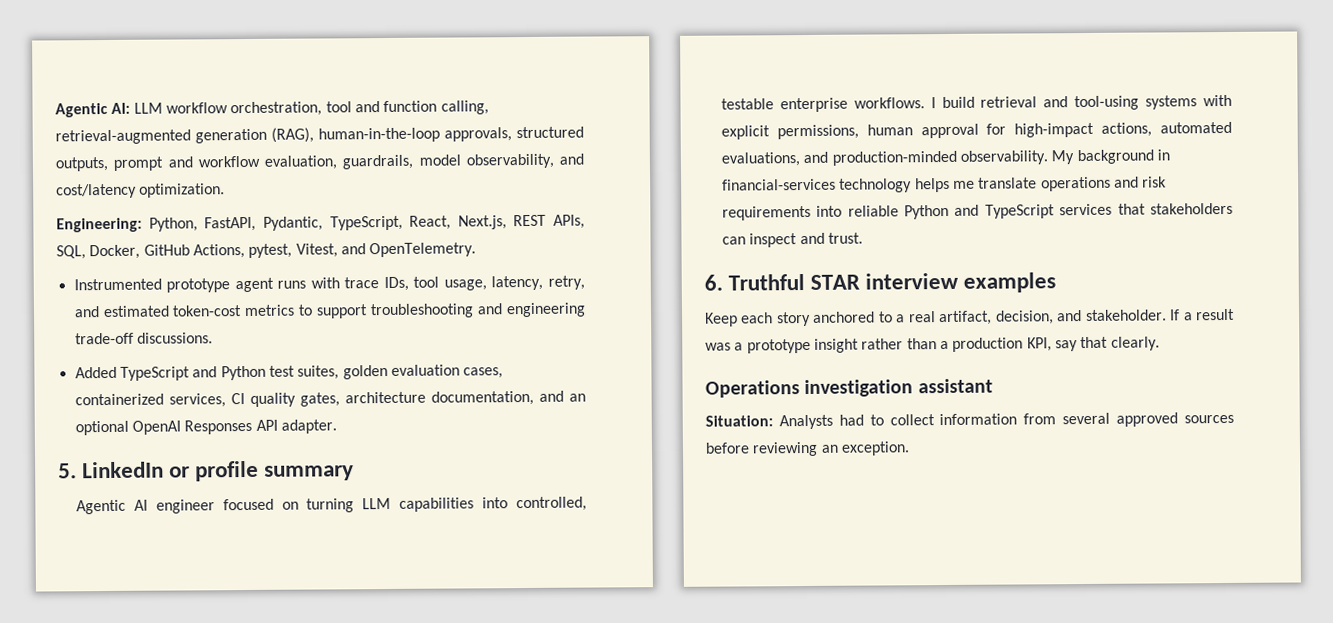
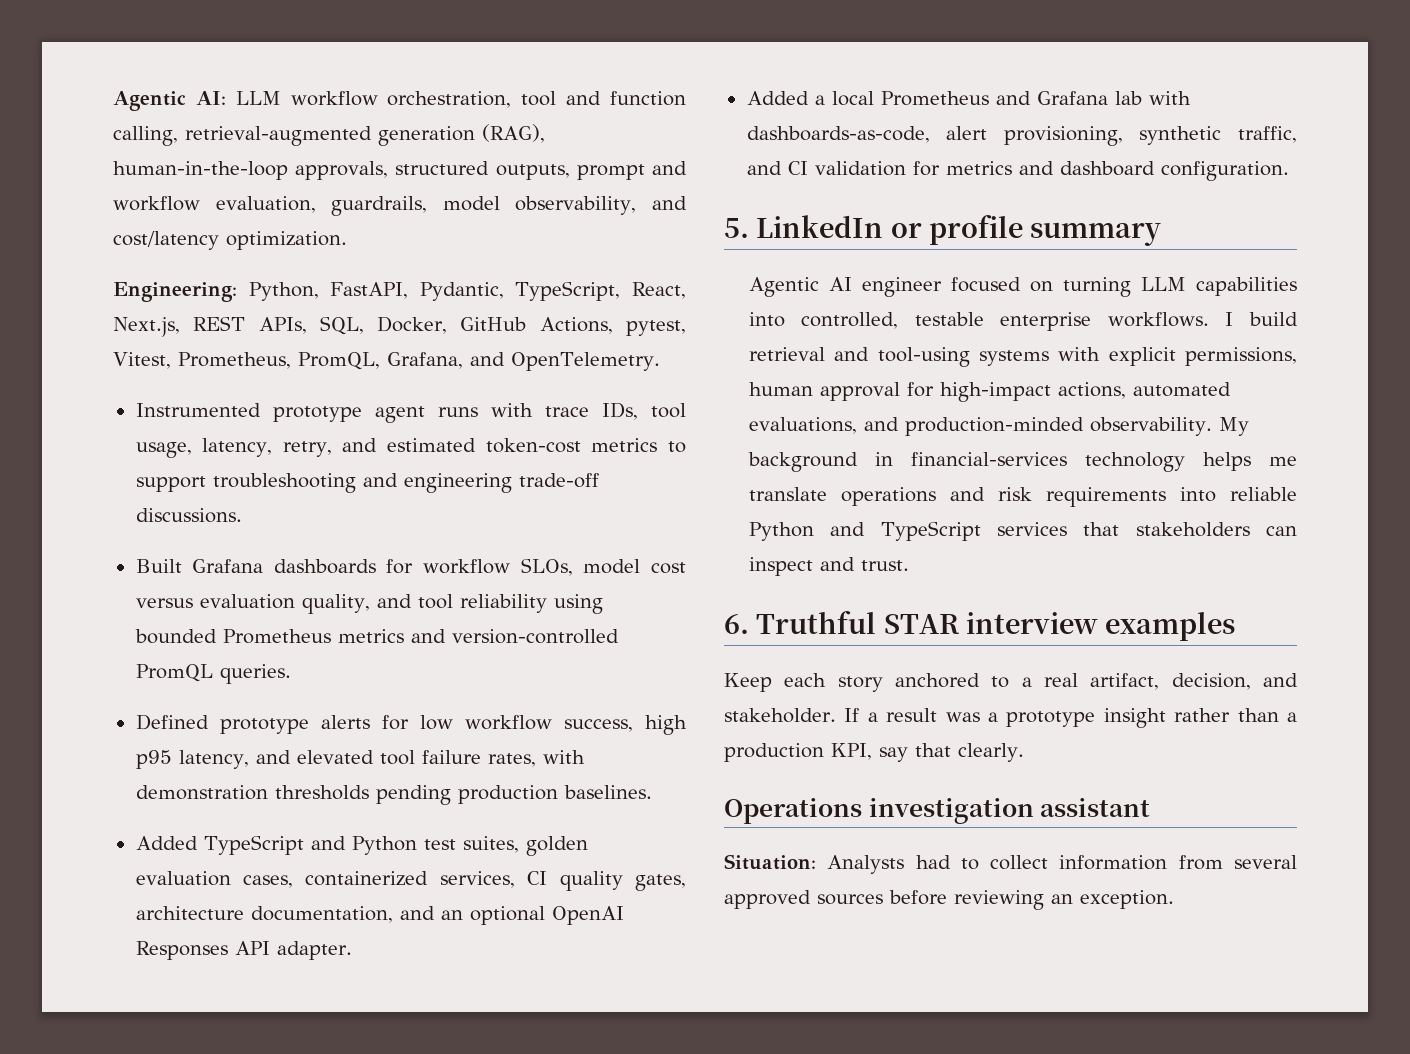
- Engineering: Python, FastAPI, Pydantic, TypeScript, React, Next.js, REST APIs, SQL, Docker, GitHub Actions, pytest, Vitest, and OpenTelemetry.
+ Engineering: Python, FastAPI, Pydantic, TypeScript, React, Next.js, REST APIs, SQL, Docker, GitHub Actions, pytest, Vitest, Prometheus, PromQL, Grafana, and OpenTelemetry.
+ Built Grafana dashboards for workflow SLOs, model cost versus evaluation quality, and tool reliability using bounded Prometheus metrics and version-controlled PromQL queries.
+ Defined prototype alerts for low workflow success, high p95 latency, and elevated tool failure rates, with demonstration thresholds pending production baselines.
+ Added a local Prometheus and Grafana lab with dashboards-as-code, alert provisioning, synthetic traffic, and CI validation for metrics and dashboard configuration.

